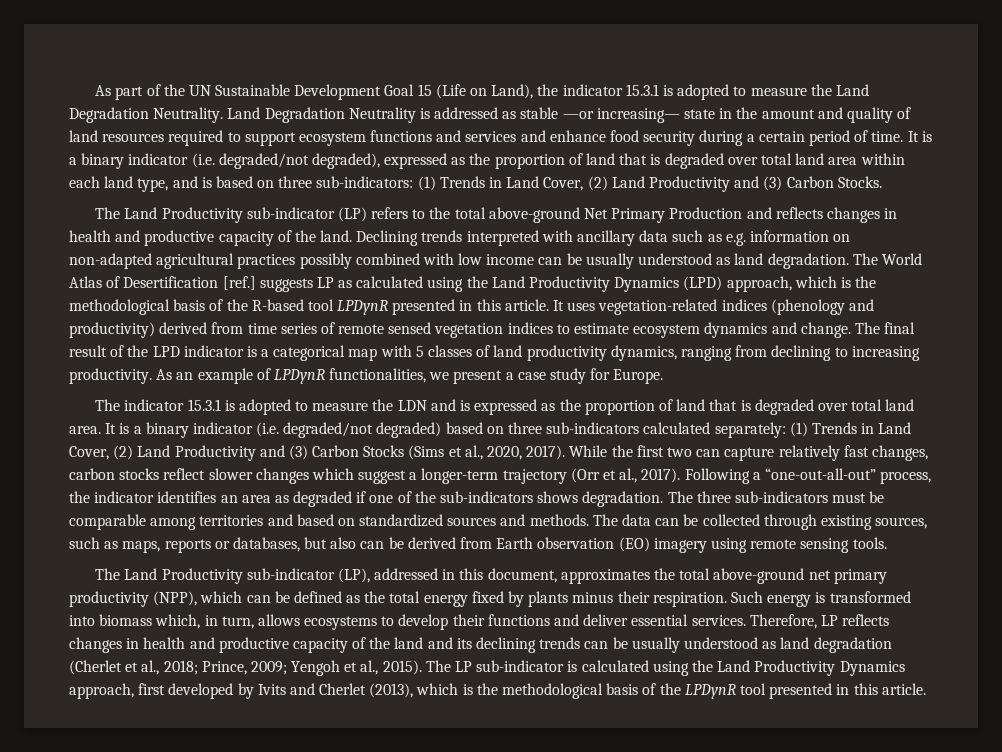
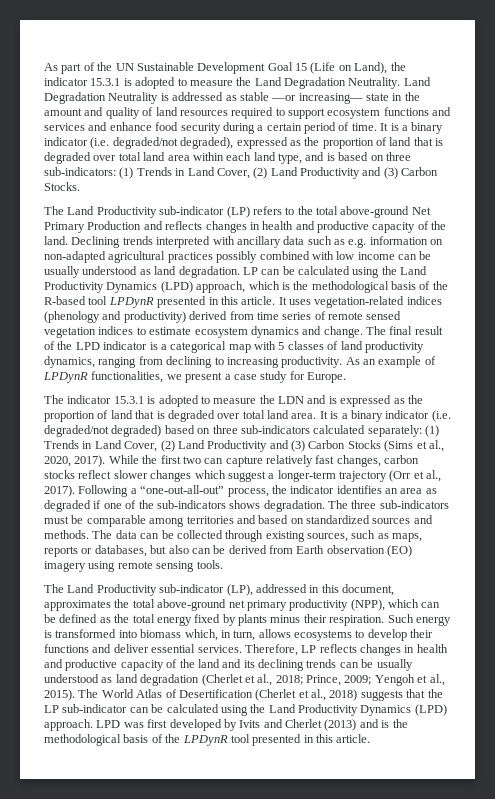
- The World Atlas of Desertification [ref.] suggests LP as calculated using the Land Productivity Dynamics (LPD) approach, which is the methodological basis of the R-based tool LPDynR presented in this article.
+ LP can be calculated using the Land Productivity Dynamics (LPD) approach, which is the methodological basis of the R-based tool LPDynR presented in this article.
- The LP sub-indicator is calculated using the Land Productivity Dynamics approach, first developed by Ivits and Cherlet (2013), which is the methodological basis of the LPDynR tool presented in this article.
+ The World Atlas of Desertification (Cherlet et al., 2018) suggests that the LP sub-indicator can be calculated using the Land Productivity Dynamics (LPD) approach. LPD was first developed by Ivits and Cherlet (2013) and is the methodological basis of the LPDynR tool presented in this article.

